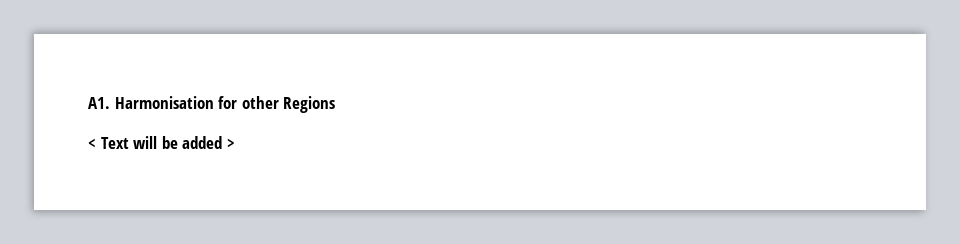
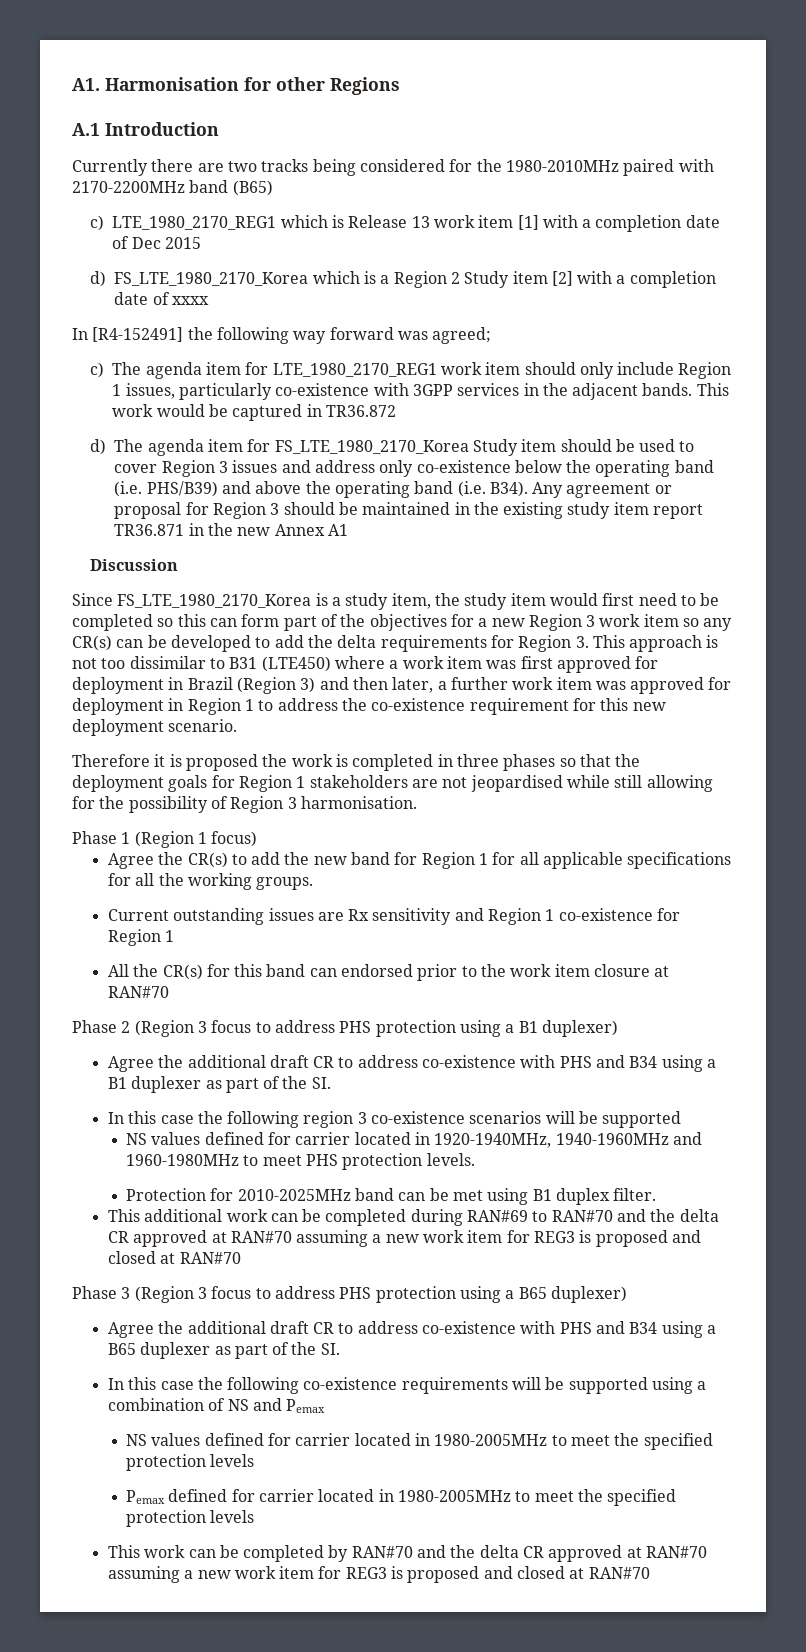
- < Text will be added >
+ A.1 Introduction
+ Currently there are two tracks being considered for the 1980-2010MHz paired with 2170-2200MHz band (B65)
+ c) LTE_1980_2170_REG1 which is Release 13 work item [1] with a completion date of Dec 2015
+ d) FS_LTE_1980_2170_Korea which is a Region 2 Study item [2] with a completion date of xxxx
+ In [R4-152491] the following way forward was agreed;
+ c) The agenda item for LTE_1980_2170_REG1 work item should only include Region 1 issues, particularly co-existence with 3GPP services in the adjacent bands. This work would be captured in TR36.872
+ d) The agenda item for FS_LTE_1980_2170_Korea Study item should be used to cover Region 3 issues and address only co-existence below the operating band (i.e. PHS/B39) and above the operating band (i.e. B34). Any agreement or proposal for Region 3 should be maintained in the existing study item report TR36.871 in the new Annex A1
+ Discussion
+ Since FS_LTE_1980_2170_Korea is a study item, the study item would first need to be completed so this can form part of the objectives for a new Region 3 work item so any CR(s) can be developed to add the delta requirements for Region 3. This approach is not too dissimilar to B31 (LTE450) where a work item was first approved for deployment in Brazil (Region 3) and then later, a further work item was approved for deployment in Region 1 to address the co-existence requirement for this new deployment scenario.
+ Therefore it is proposed the work is completed in three phases so that the deployment goals for Region 1 stakeholders are not jeopardised while still allowing for the possibility of Region 3 harmonisation.
+ Phase 1 (Region 1 focus)
+ Agree the CR(s) to add the new band for Region 1 for all applicable specifications for all the working groups.
+ Current outstanding issues are Rx sensitivity and Region 1 co-existence for Region 1
+ All the CR(s) for this band can endorsed prior to the work item closure at RAN#70
+ Phase 2 (Region 3 focus to address PHS protection using a B1 duplexer)
+ Agree the additional draft CR to address co-existence with PHS and B34 using a B1 duplexer as part of the SI.
+ In this case the following region 3 co-existence scenarios will be supported
+ NS values defined for carrier located in 1920-1940MHz, 1940-1960MHz and 1960-1980MHz to meet PHS protection levels.
+ Protection for 2010-2025MHz band can be met using B1 duplex filter.
+ This additional work can be completed during RAN#69 to RAN#70 and the delta CR approved at RAN#70 assuming a new work item for REG3 is proposed and closed at RAN#70
+ Phase 3 (Region 3 focus to address PHS protection using a B65 duplexer)
+ Agree the additional draft CR to address co-existence with PHS and B34 using a B65 duplexer as part of the SI.
+ In this case the following co-existence requirements will be supported using a combination of NS and Pemax
+ NS values defined for carrier located in 1980-2005MHz to meet the specified protection levels
+ Pemax defined for carrier located in 1980-2005MHz to meet the specified protection levels
+ This work can be completed by RAN#70 and the delta CR approved at RAN#70 assuming a new work item for REG3 is proposed and closed at RAN#70

